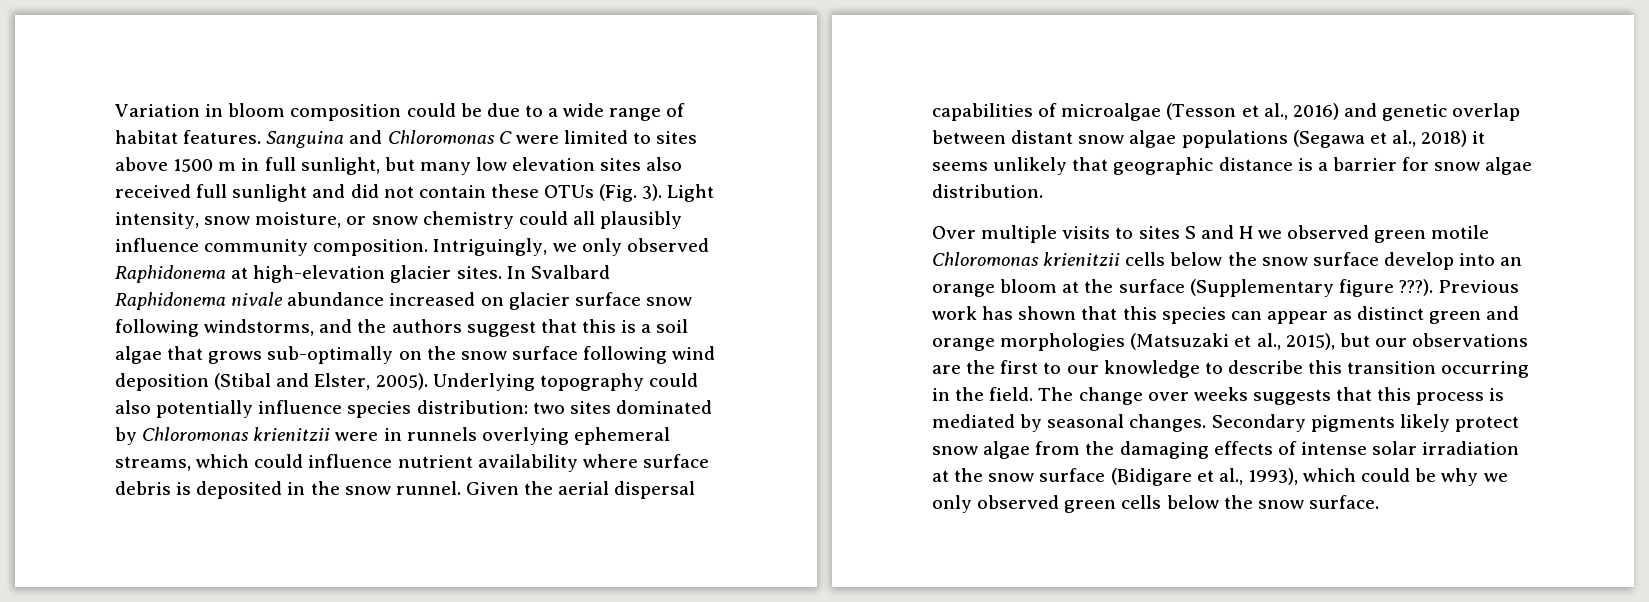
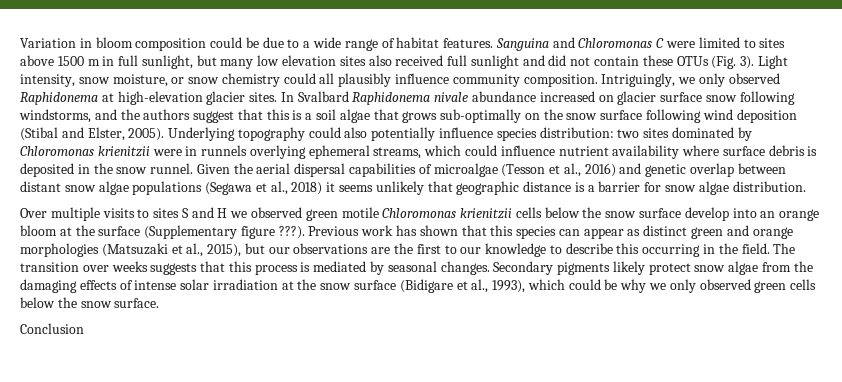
- Previous work has shown that this species can appear as distinct green and orange morphologies (Matsuzaki et al., 2015), but our observations are the first to our knowledge to describe this transition occurring in the field.
+ Previous work has shown that this species can appear as distinct green and orange morphologies (Matsuzaki et al., 2015), but our observations are the first to our knowledge to describe this occurring in the field.
- The change over weeks suggests that this process is mediated by seasonal changes.
+ The transition over weeks suggests that this process is mediated by seasonal changes.
+ Conclusion

